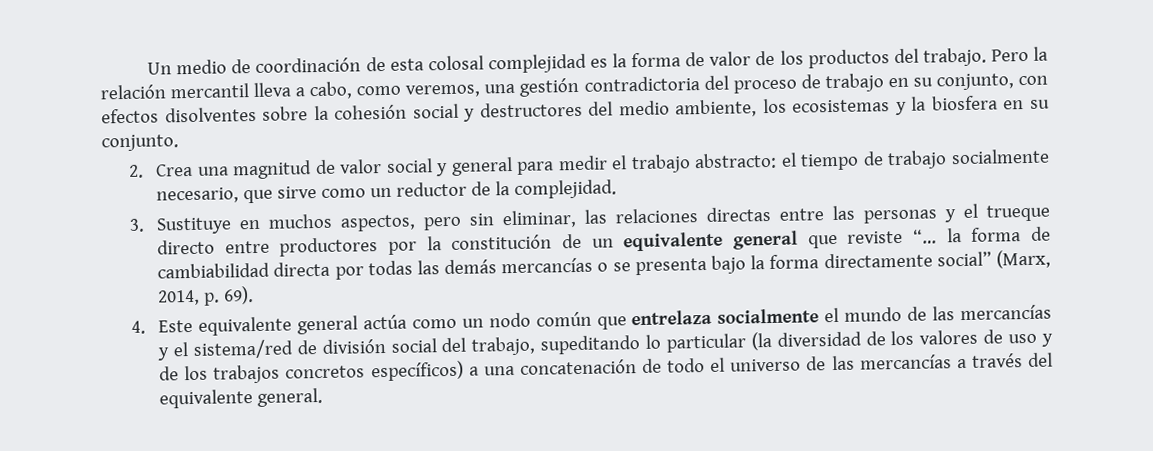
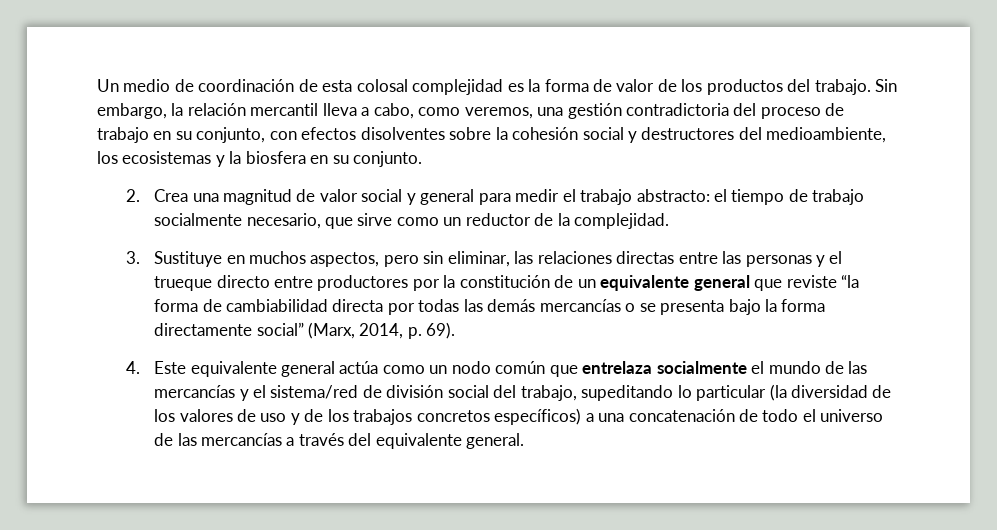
- Pero la relación mercantil lleva a cabo, como veremos, una gestión contradictoria del proceso de trabajo en su conjunto, con efectos disolventes sobre la cohesión social y destructores del medio ambiente, los ecosistemas y la biosfera en su conjunto.
+ Sin embargo, la relación mercantil lleva a cabo, como veremos, una gestión contradictoria del proceso de trabajo en su conjunto, con efectos disolventes sobre la cohesión social y destructores del medioambiente, los ecosistemas y la biosfera en su conjunto.
- 3. Sustituye en muchos aspectos, pero sin eliminar, las relaciones directas entre las personas y el trueque directo entre productores por la constitución de un equivalente general que reviste “… la forma de cambiabilidad directa por todas las demás mercancías o se presenta bajo la forma directamente social” (Marx, 2014, p. 69).
+ 3. Sustituye en muchos aspectos, pero sin eliminar, las relaciones directas entre las personas y el trueque directo entre productores por la constitución de un equivalente general que reviste “la forma de cambiabilidad directa por todas las demás mercancías o se presenta bajo la forma directamente social” (Marx, 2014, p. 69).

